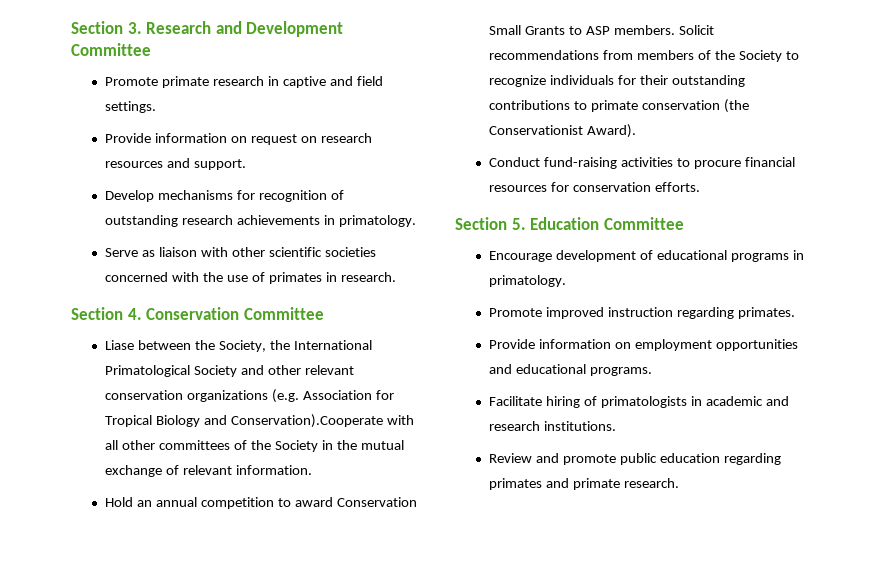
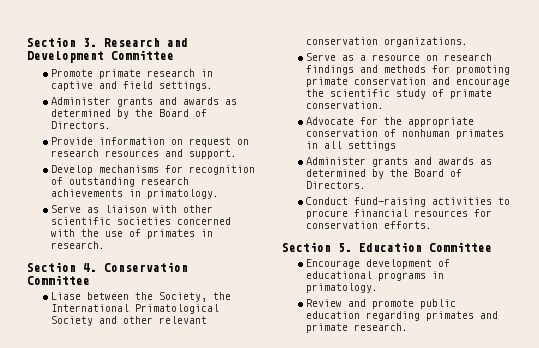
  Promote primate research in captive and field settings.
+ Administer grants and awards as determined by the Board of Directors.
- Liase between the Society, the International Primatological Society and other relevant conservation organizations (e.g. Association for Tropical Biology and Conservation).Cooperate with all other committees of the Society in the mutual exchange of relevant information.
- Hold an annual competition to award Conservation Small Grants to ASP members. Solicit recommendations from members of the Society to recognize individuals for their outstanding contributions to primate conservation (the Conservationist Award).
+ Liase between the Society, the International Primatological Society and other relevant conservation organizations.
+ Serve as a resource on research findings and methods for promoting primate conservation and encourage the scientific study of primate conservation.
+ Advocate for the appropriate conservation of nonhuman primates in all settings
+ Administer grants and awards as determined by the Board of Directors.
- Promote improved instruction regarding primates.
- Provide information on employment opportunities and educational programs.
- Facilitate hiring of primatologists in academic and research institutions.

